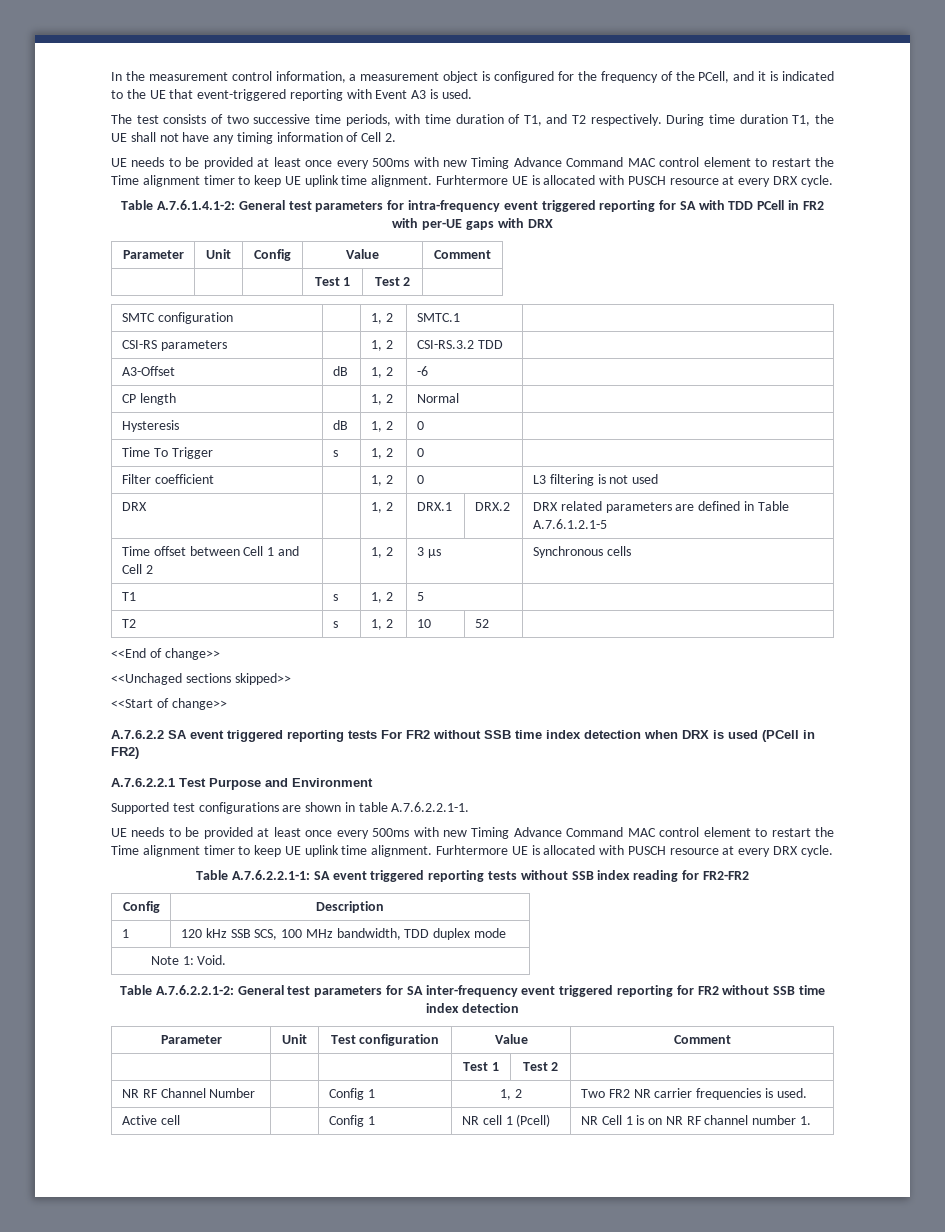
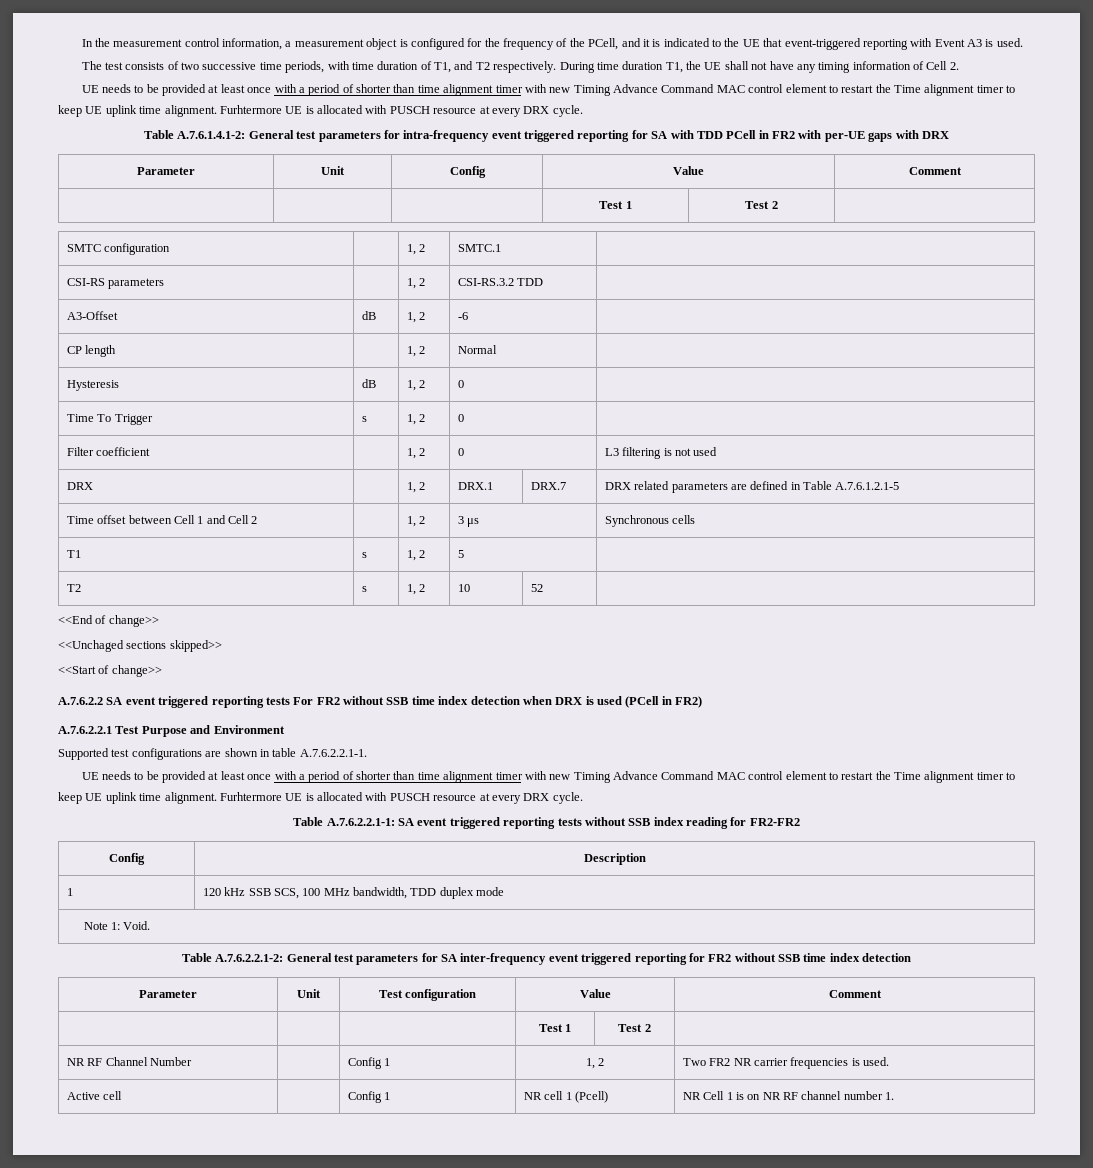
  During time duration T1, the UE shall not have any timing information of Cell 2.
- UE needs to be provided at least once every 500ms with new Timing Advance Command MAC control element to restart the Time alignment timer to keep UE uplink time alignment.
+ UE needs to be provided at least once with a period of shorter than time alignment timer with new Timing Advance Command MAC control element to restart the Time alignment timer to keep UE uplink time alignment.
- DRX | | 1, 2 | DRX.1 | DRX.2 | DRX related parameters are defined in Table A.7.6.1.2.1-5
+ DRX | | 1, 2 | DRX.1 | DRX.7 | DRX related parameters are defined in Table A.7.6.1.2.1-5
  Supported test configurations are shown in table A.7.6.2.2.1-1.
- UE needs to be provided at least once every 500ms with new Timing Advance Command MAC control element to restart the Time alignment timer to keep UE uplink time alignment.
+ UE needs to be provided at least once with a period of shorter than time alignment timer with new Timing Advance Command MAC control element to restart the Time alignment timer to keep UE uplink time alignment.

